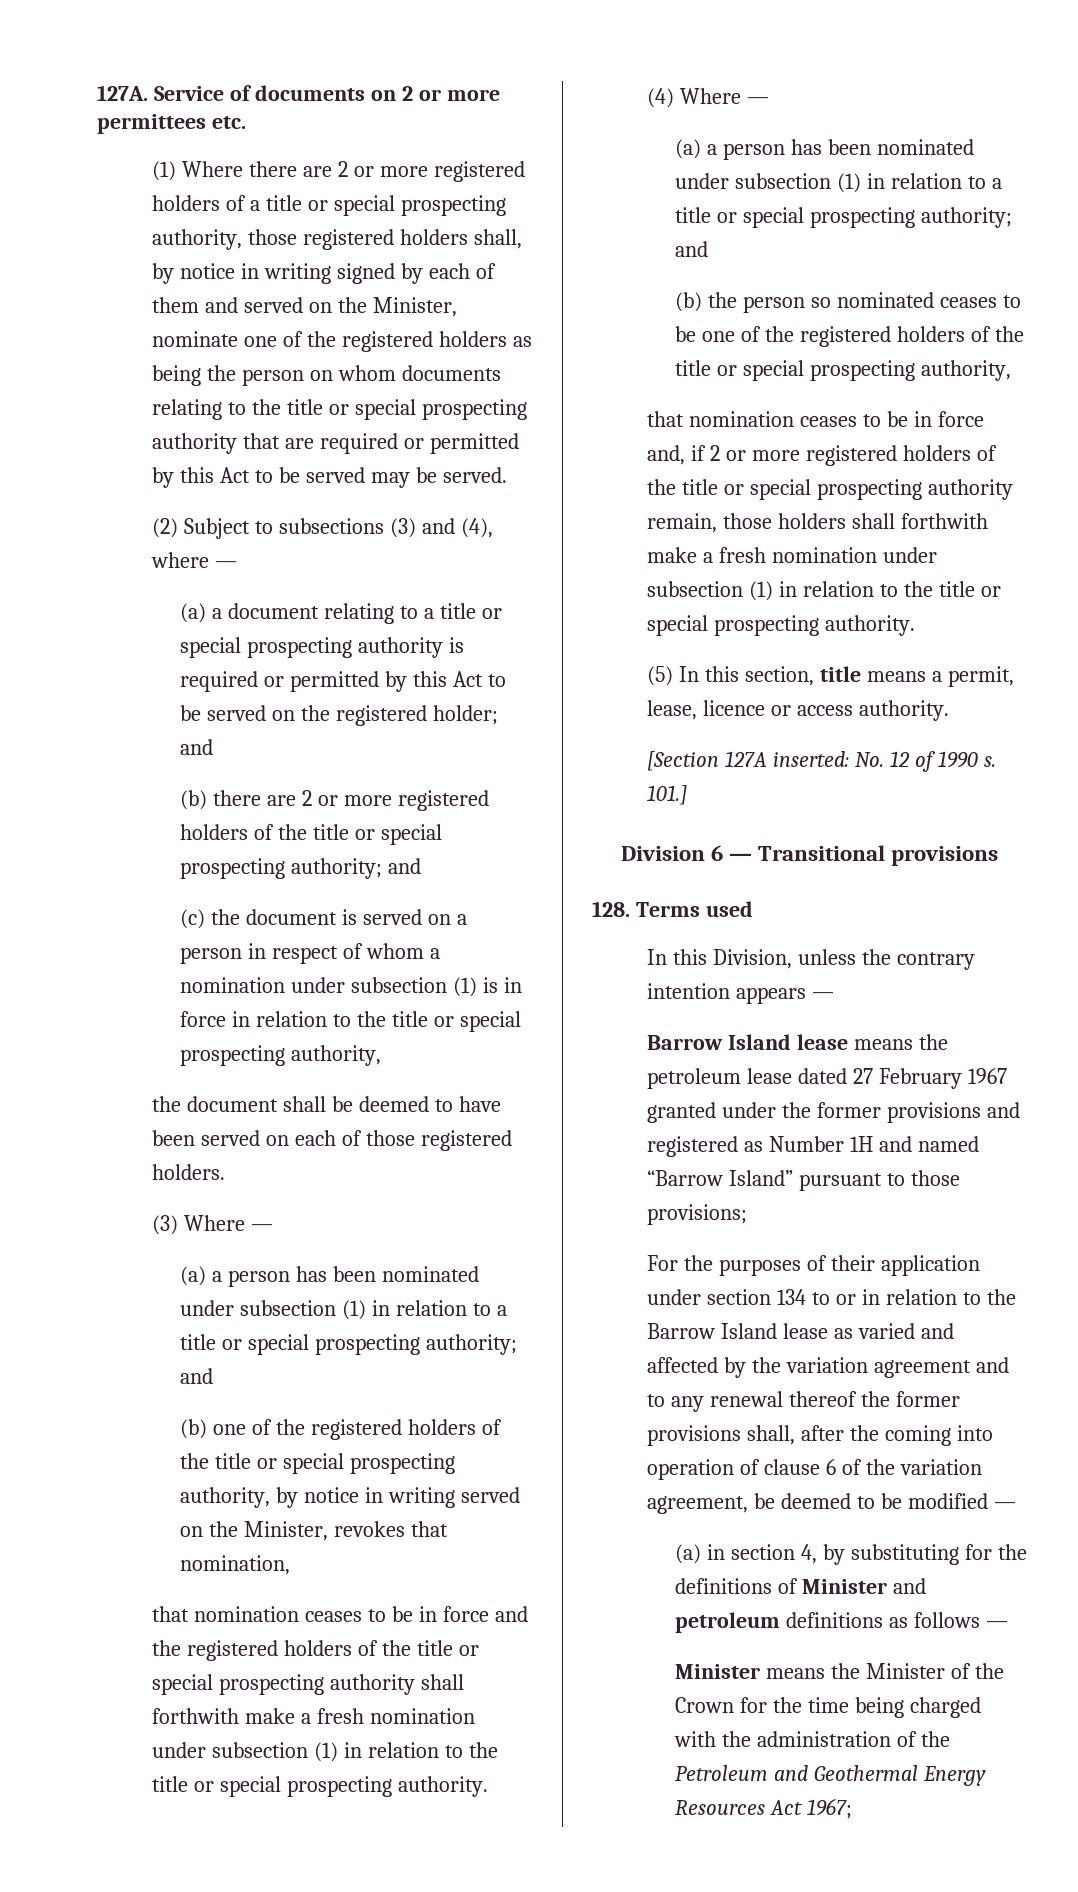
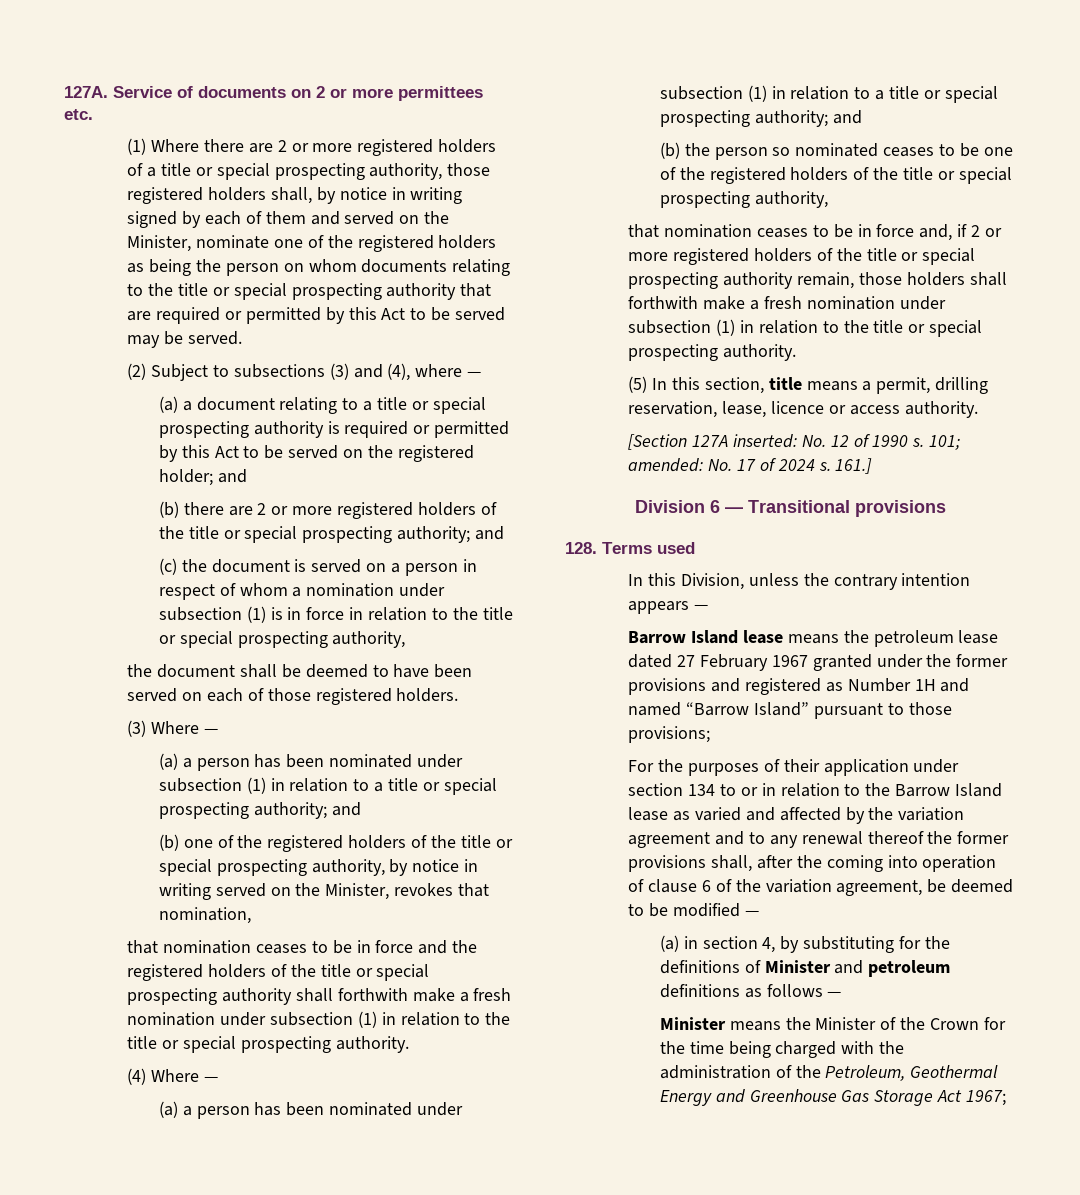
- (5) In this section, title means a permit, lease, licence or access authority.
+ (5) In this section, title means a permit, drilling reservation, lease, licence or access authority.
- 101.]
+ 101; amended: No. 17 of 2024 s. 161.]
- Minister means the Minister of the Crown for the time being charged with the administration of the Petroleum and Geothermal Energy Resources Act 1967;
+ Minister means the Minister of the Crown for the time being charged with the administration of the Petroleum, Geothermal Energy and Greenhouse Gas Storage Act 1967;

